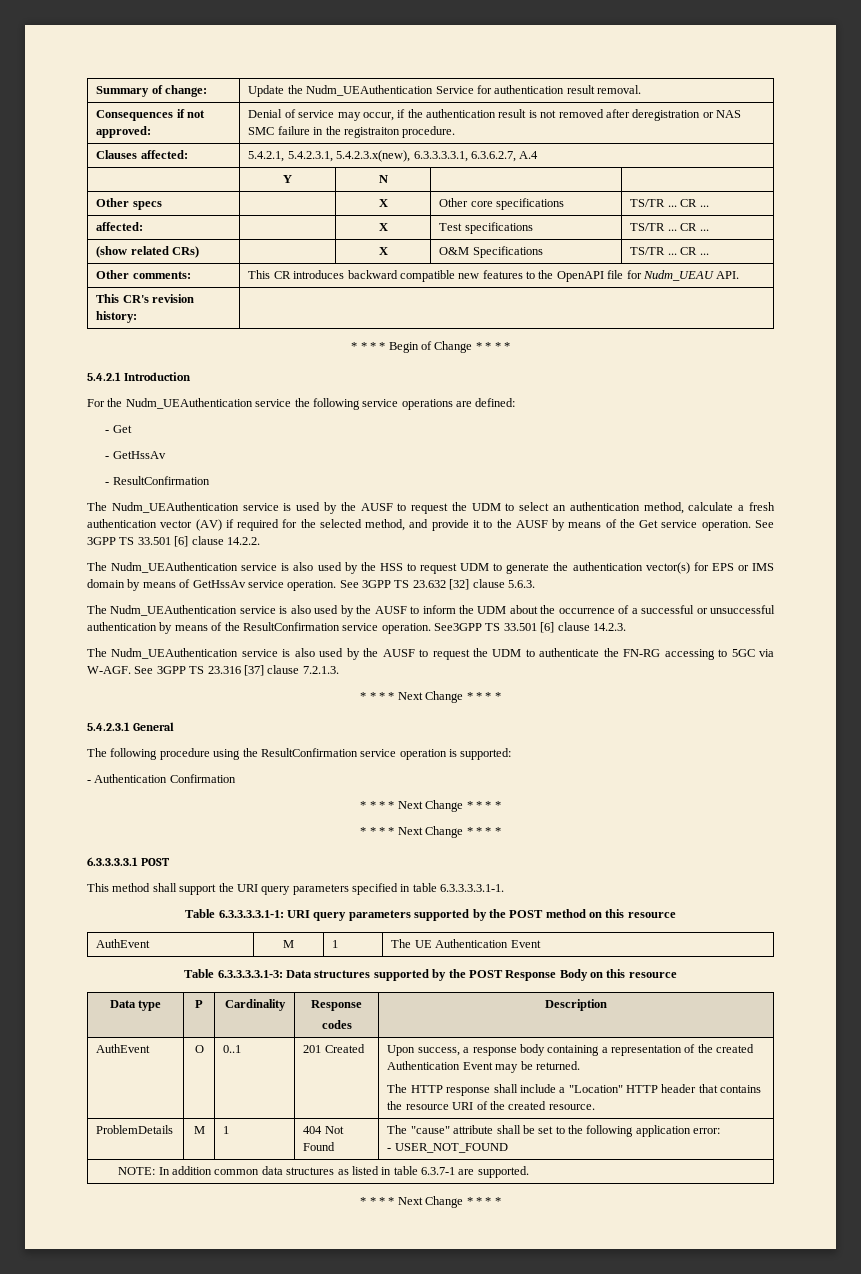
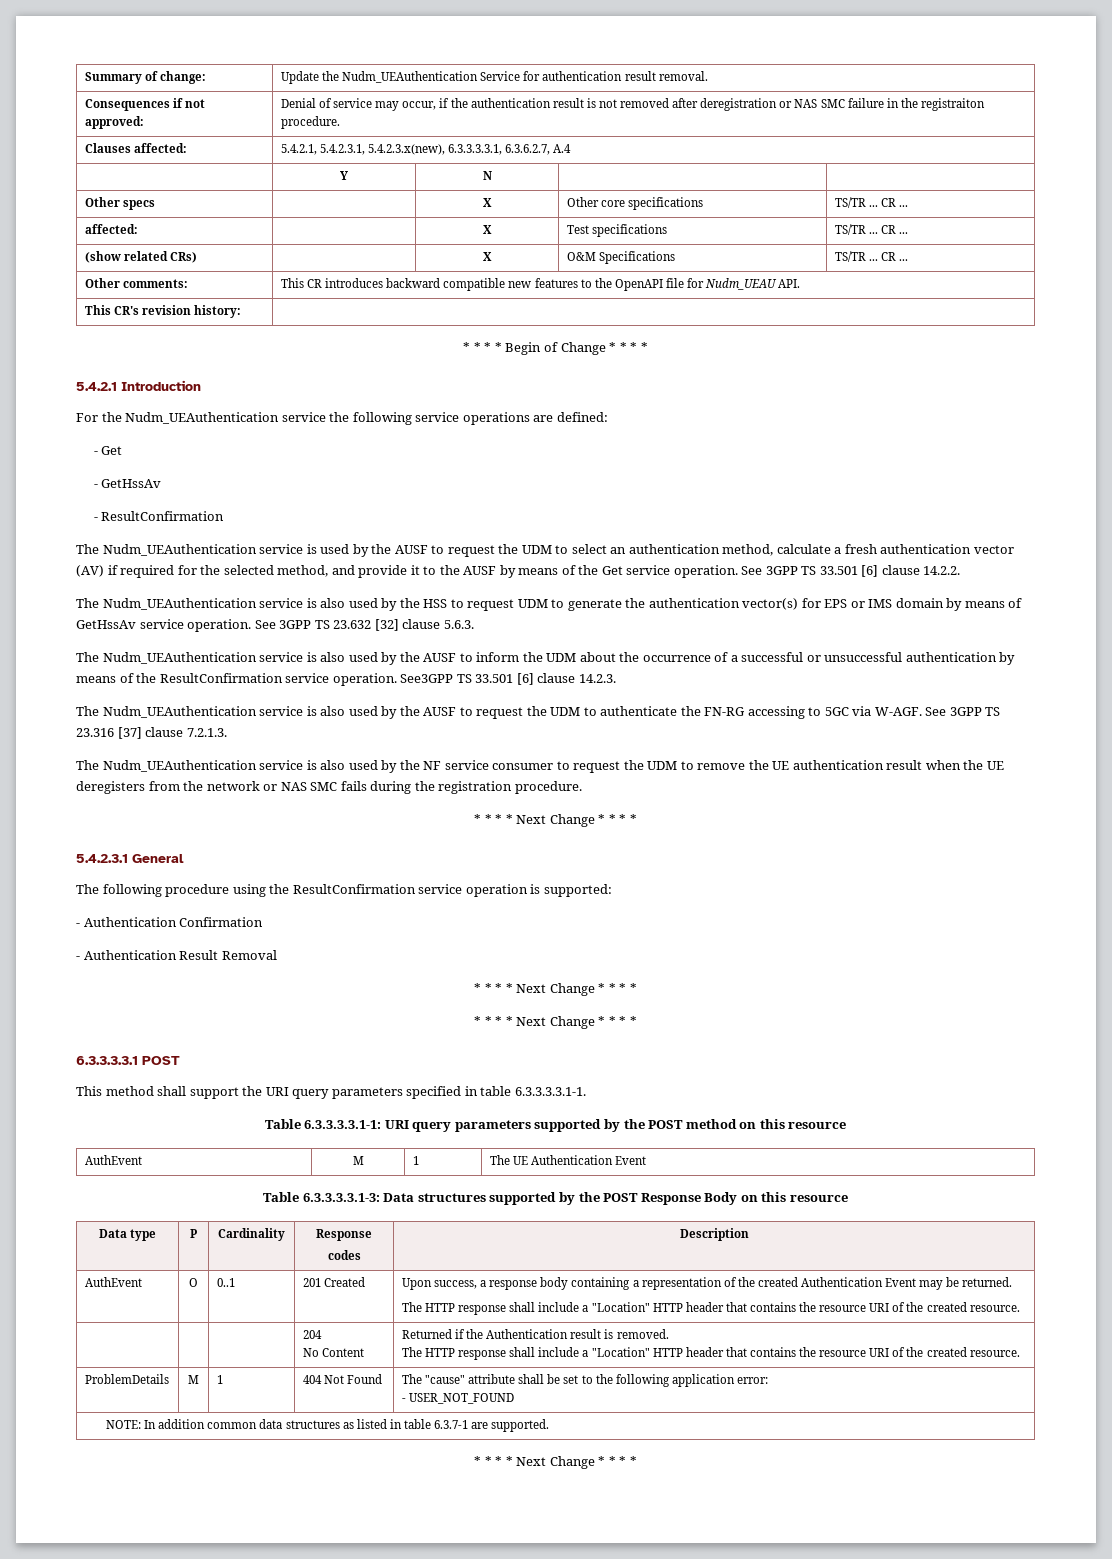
+ The Nudm_UEAuthentication service is also used by the NF service consumer to request the UDM to remove the UE authentication result when the UE deregisters from the network or NAS SMC fails during the registration procedure.
+ - Authentication Result Removal
+ | | | 204
+ No Content | Returned if the Authentication result is removed.
+ The HTTP response shall include a "Location" HTTP header that contains the resource URI of the created resource.

